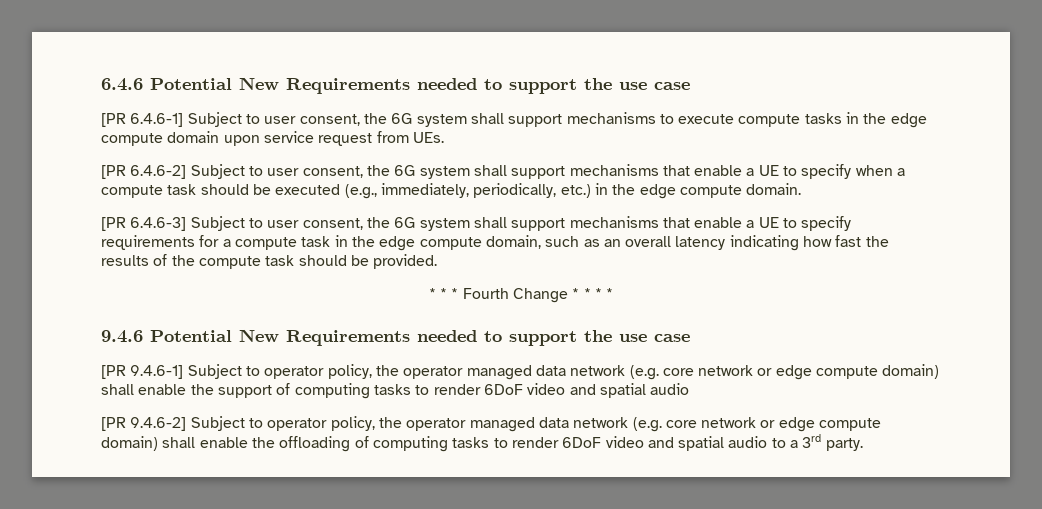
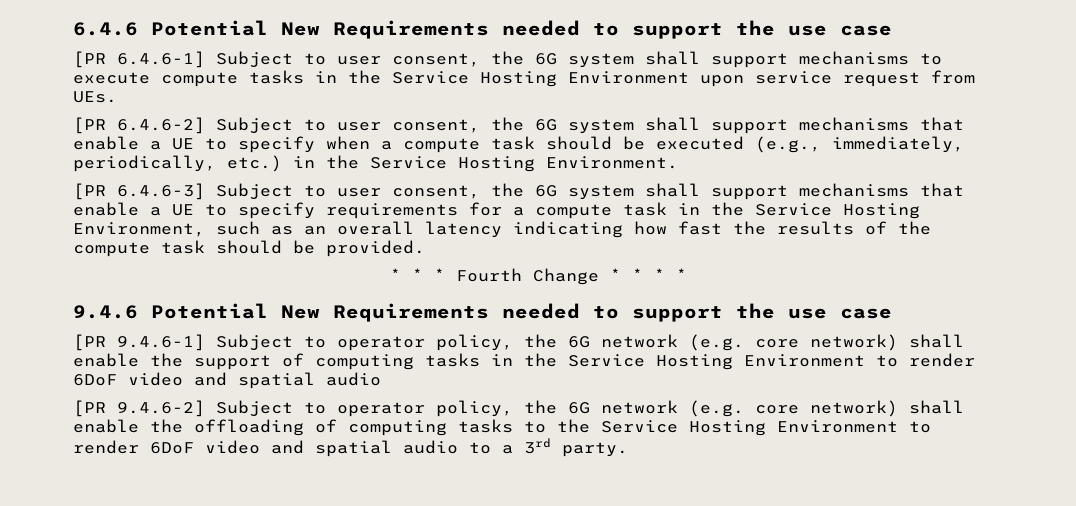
- [PR 6.4.6-1] Subject to user consent, the 6G system shall support mechanisms to execute compute tasks in the edge compute domain upon service request from UEs.
+ [PR 6.4.6-1] Subject to user consent, the 6G system shall support mechanisms to execute compute tasks in the Service Hosting Environment upon service request from UEs.
- [PR 6.4.6-2] Subject to user consent, the 6G system shall support mechanisms that enable a UE to specify when a compute task should be executed (e.g., immediately, periodically, etc.) in the edge compute domain.
+ [PR 6.4.6-2] Subject to user consent, the 6G system shall support mechanisms that enable a UE to specify when a compute task should be executed (e.g., immediately, periodically, etc.) in the Service Hosting Environment.
- [PR 6.4.6-3] Subject to user consent, the 6G system shall support mechanisms that enable a UE to specify requirements for a compute task in the edge compute domain, such as an overall latency indicating how fast the results of the compute task should be provided.
+ [PR 6.4.6-3] Subject to user consent, the 6G system shall support mechanisms that enable a UE to specify requirements for a compute task in the Service Hosting Environment, such as an overall latency indicating how fast the results of the compute task should be provided.
- [PR 9.4.6-1] Subject to operator policy, the operator managed data network (e.g. core network or edge compute domain) shall enable the support of computing tasks to render 6DoF video and spatial audio
+ [PR 9.4.6-1] Subject to operator policy, the 6G network (e.g. core network) shall enable the support of computing tasks in the Service Hosting Environment to render 6DoF video and spatial audio
- [PR 9.4.6-2] Subject to operator policy, the operator managed data network (e.g. core network or edge compute domain) shall enable the offloading of computing tasks to render 6DoF video and spatial audio to a 3rd party.
+ [PR 9.4.6-2] Subject to operator policy, the 6G network (e.g. core network) shall enable the offloading of computing tasks to the Service Hosting Environment to render 6DoF video and spatial audio to a 3rd party.

